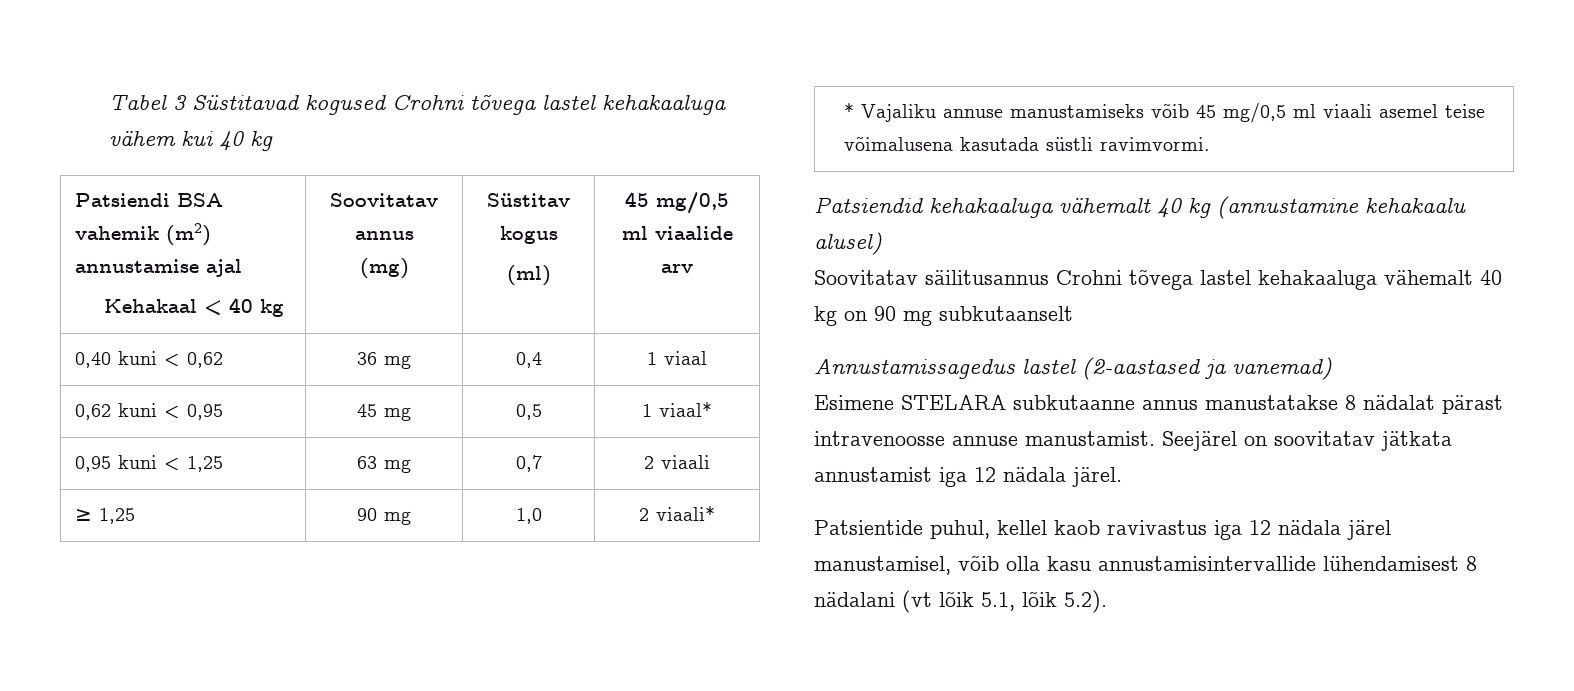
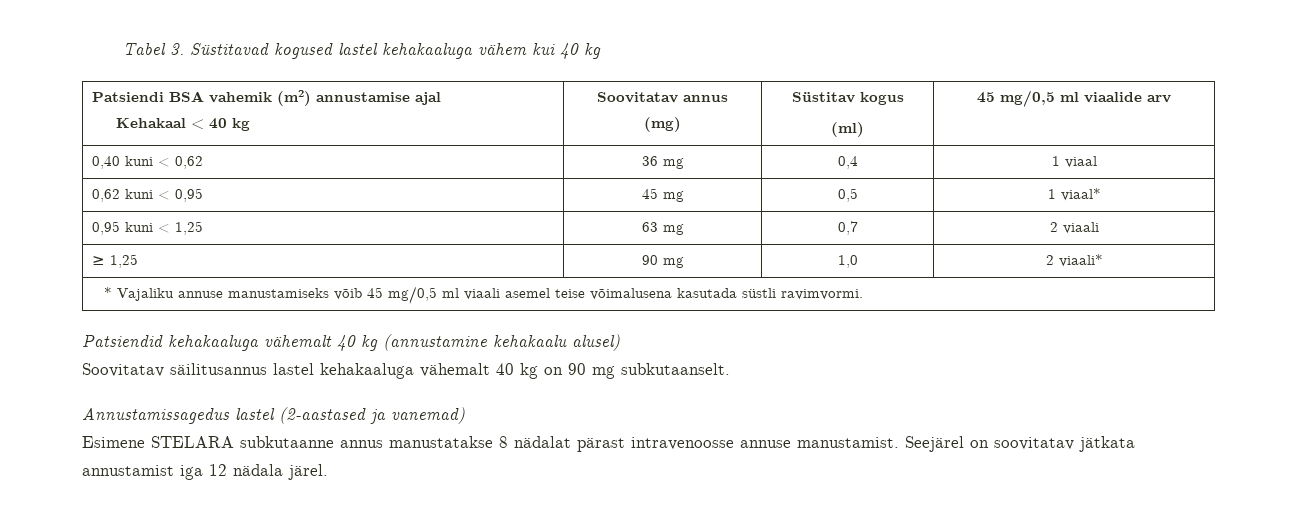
- Tabel 3 Süstitavad kogused Crohni tõvega lastel kehakaaluga vähem kui 40 kg
+ Tabel 3. Süstitavad kogused lastel kehakaaluga vähem kui 40 kg
- Soovitatav säilitusannus Crohni tõvega lastel kehakaaluga vähemalt 40 kg on 90 mg subkutaanselt
+ Soovitatav säilitusannus lastel kehakaaluga vähemalt 40 kg on 90 mg subkutaanselt.
- Patsientide puhul, kellel kaob ravivastus iga 12 nädala järel manustamisel, võib olla kasu annustamisintervallide lühendamisest 8 nädalani (vt lõik 5.1, lõik 5.2).

